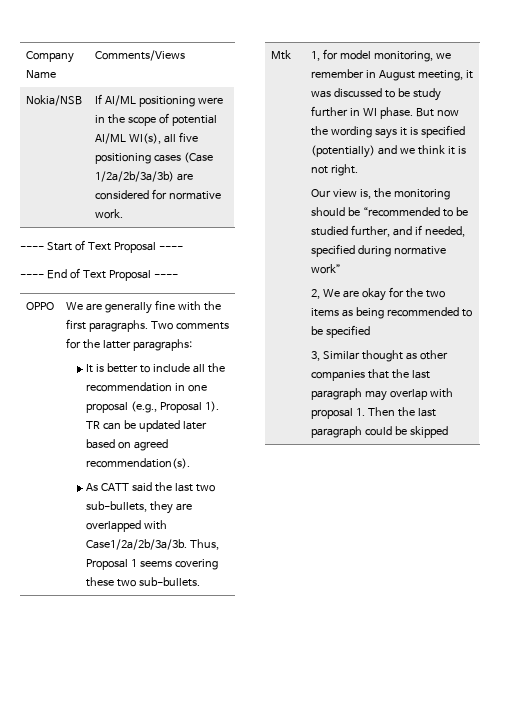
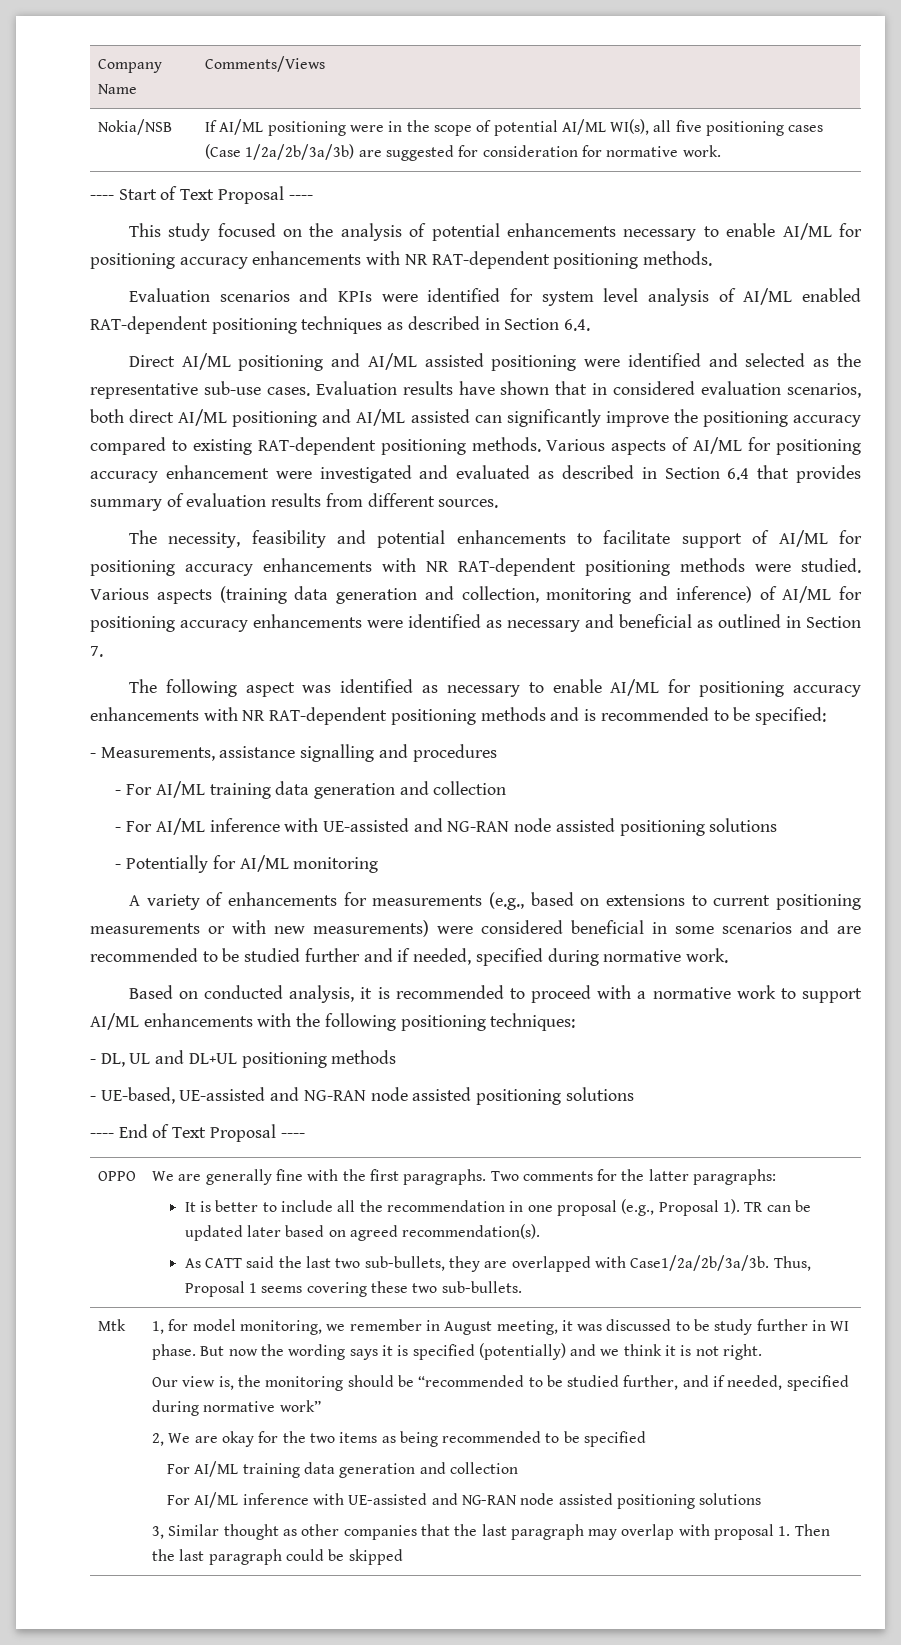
- Nokia/NSB | If AI/ML positioning were in the scope of potential AI/ML WI(s), all five positioning cases (Case 1/2a/2b/3a/3b) are considered for normative work.
+ Nokia/NSB | If AI/ML positioning were in the scope of potential AI/ML WI(s), all five positioning cases (Case 1/2a/2b/3a/3b) are suggested for consideration for normative work.
+ This study focused on the analysis of potential enhancements necessary to enable AI/ML for positioning accuracy enhancements with NR RAT-dependent positioning methods.
+ Evaluation scenarios and KPIs were identified for system level analysis of AI/ML enabled RAT-dependent positioning techniques as described in Section 6.4.
+ Direct AI/ML positioning and AI/ML assisted positioning were identified and selected as the representative sub-use cases. Evaluation results have shown that in considered evaluation scenarios, both direct AI/ML positioning and AI/ML assisted can significantly improve the positioning accuracy compared to existing RAT-dependent positioning methods. Various aspects of AI/ML for positioning accuracy enhancement were investigated and evaluated as described in Section 6.4 that provides summary of evaluation results from different sources.
+ The necessity, feasibility and potential enhancements to facilitate support of AI/ML for positioning accuracy enhancements with NR RAT-dependent positioning methods were studied. Various aspects (training data generation and collection, monitoring and inference) of AI/ML for positioning accuracy enhancements were identified as necessary and beneficial as outlined in Section 7.
+ The following aspect was identified as necessary to enable AI/ML for positioning accuracy enhancements with NR RAT-dependent positioning methods and is recommended to be specified:
+ - Measurements, assistance signalling and procedures
+ - For AI/ML training data generation and collection
+ - For AI/ML inference with UE-assisted and NG-RAN node assisted positioning solutions
+ - Potentially for AI/ML monitoring
+ A variety of enhancements for measurements (e.g., based on extensions to current positioning measurements or with new measurements) were considered beneficial in some scenarios and are recommended to be studied further and if needed, specified during normative work.
+ Based on conducted analysis, it is recommended to proceed with a normative work to support AI/ML enhancements with the following positioning techniques:
+ - DL, UL and DL+UL positioning methods
+ - UE-based, UE-assisted and NG-RAN node assisted positioning solutions
  2, We are okay for the two items as being recommended to be specified
+ For AI/ML training data generation and collection
+ For AI/ML inference with UE-assisted and NG-RAN node assisted positioning solutions

